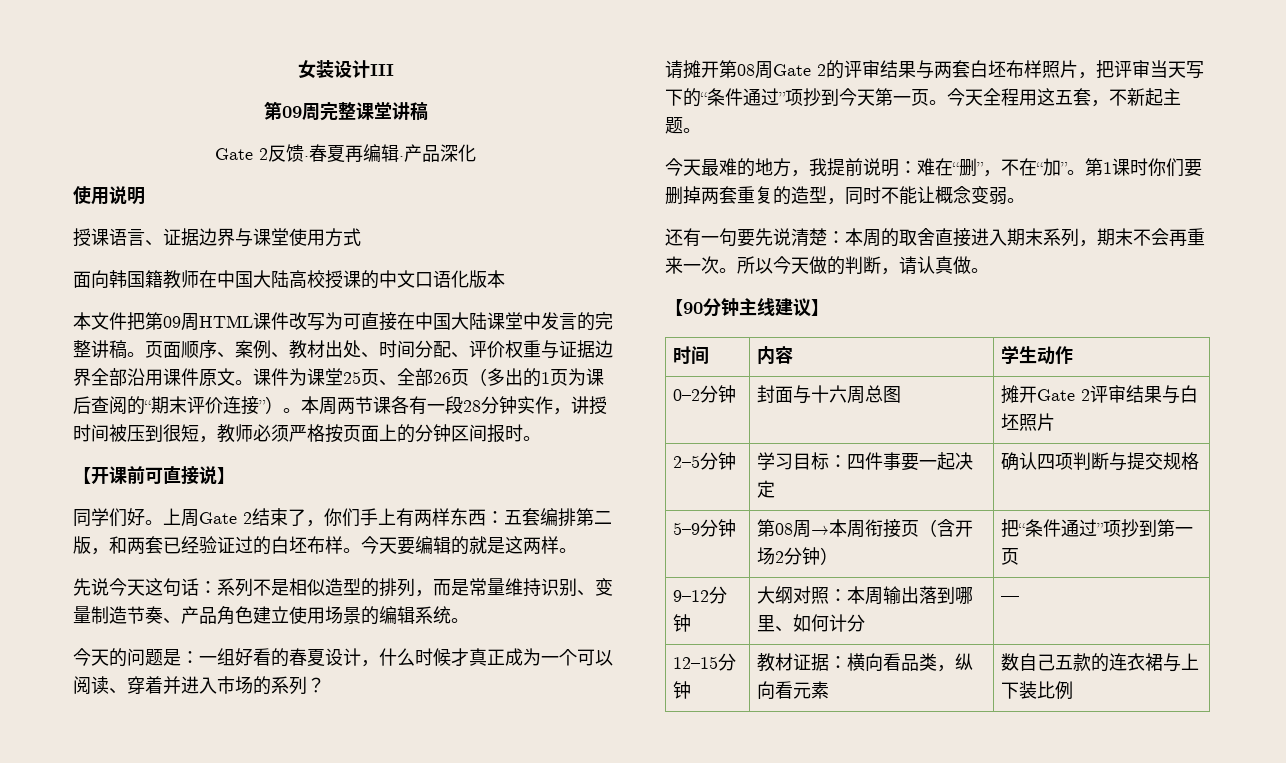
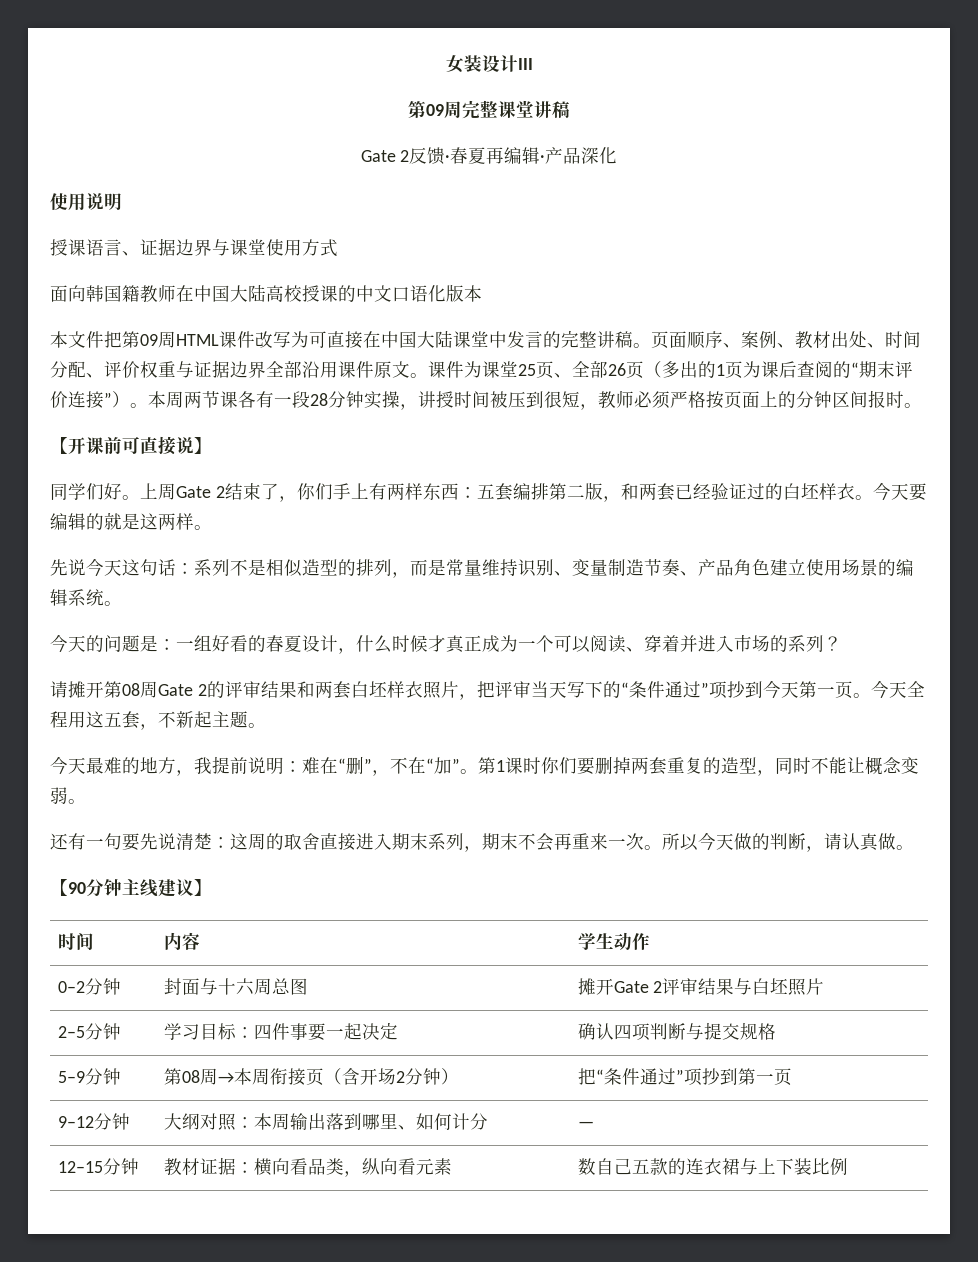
- 本周两节课各有一段28分钟实作，讲授时间被压到很短，教师必须严格按页面上的分钟区间报时。
+ 本周两节课各有一段28分钟实操，讲授时间被压到很短，教师必须严格按页面上的分钟区间报时。
- 上周Gate 2结束了，你们手上有两样东西：五套编排第二版，和两套已经验证过的白坯布样。
+ 上周Gate 2结束了，你们手上有两样东西：五套编排第二版，和两套已经验证过的白坯样衣。
- 请摊开第08周Gate 2的评审结果与两套白坯布样照片，把评审当天写下的“条件通过”项抄到今天第一页。
+ 请摊开第08周Gate 2的评审结果和两套白坯样衣照片，把评审当天写下的“条件通过”项抄到今天第一页。
- 还有一句要先说清楚：本周的取舍直接进入期末系列，期末不会再重来一次。
+ 还有一句要先说清楚：这周的取舍直接进入期末系列，期末不会再重来一次。

